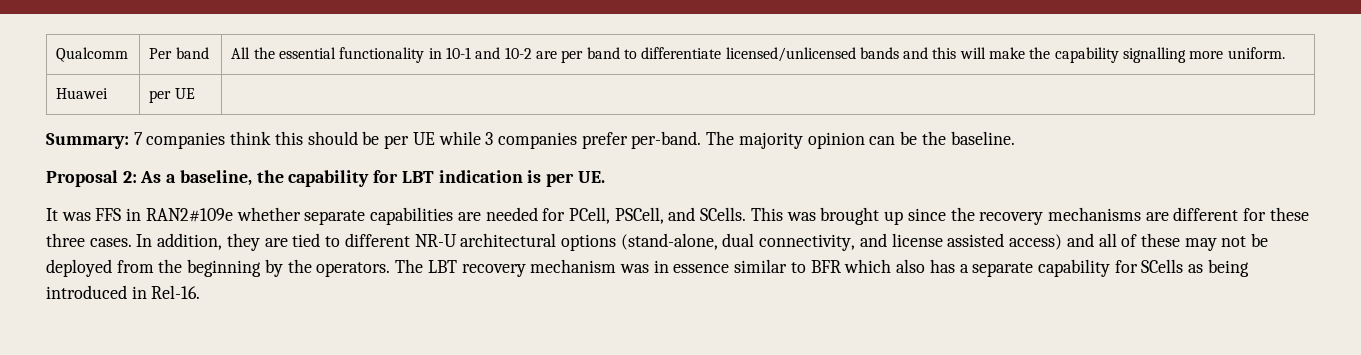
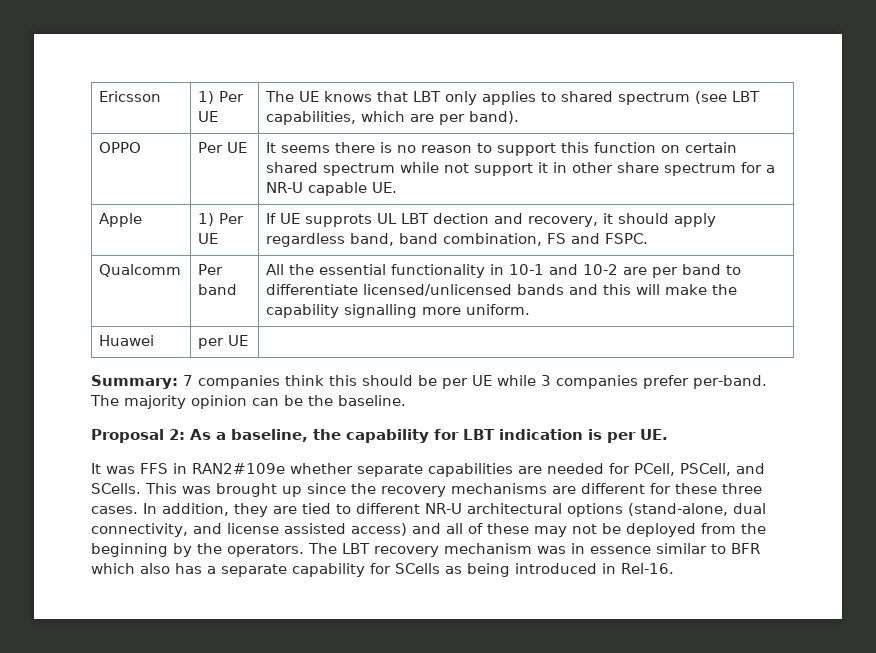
+ Ericsson | 1) Per UE | The UE knows that LBT only applies to shared spectrum (see LBT capabilities, which are per band).
+ OPPO | Per UE | It seems there is no reason to support this function on certain shared spectrum while not support it in other share spectrum for a NR-U capable UE.
+ Apple | 1) Per UE | If UE supprots UL LBT dection and recovery, it should apply regardless band, band combination, FS and FSPC.

